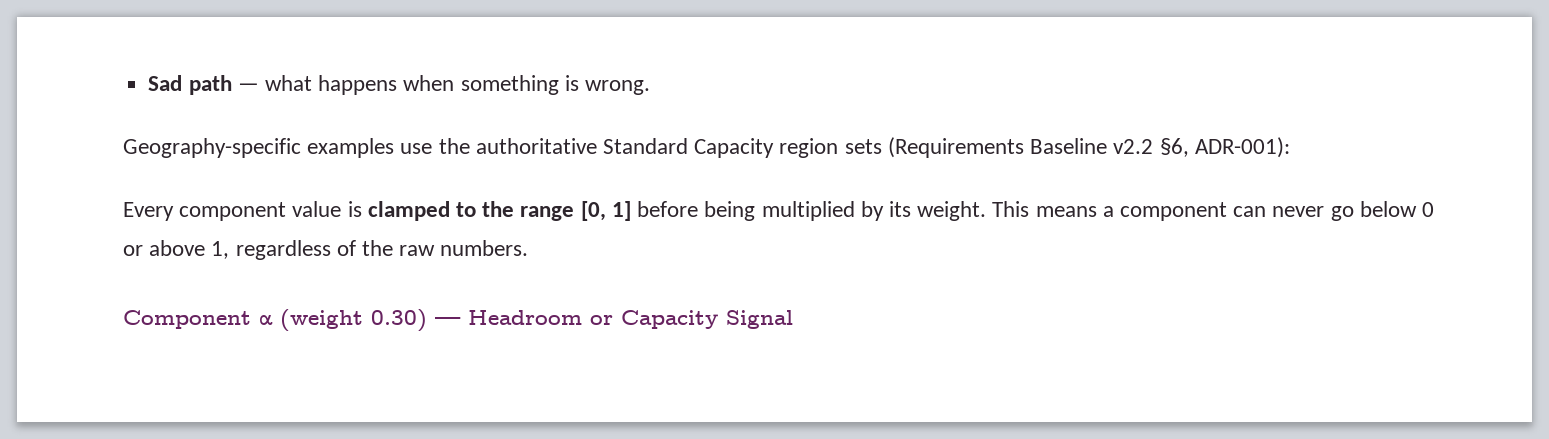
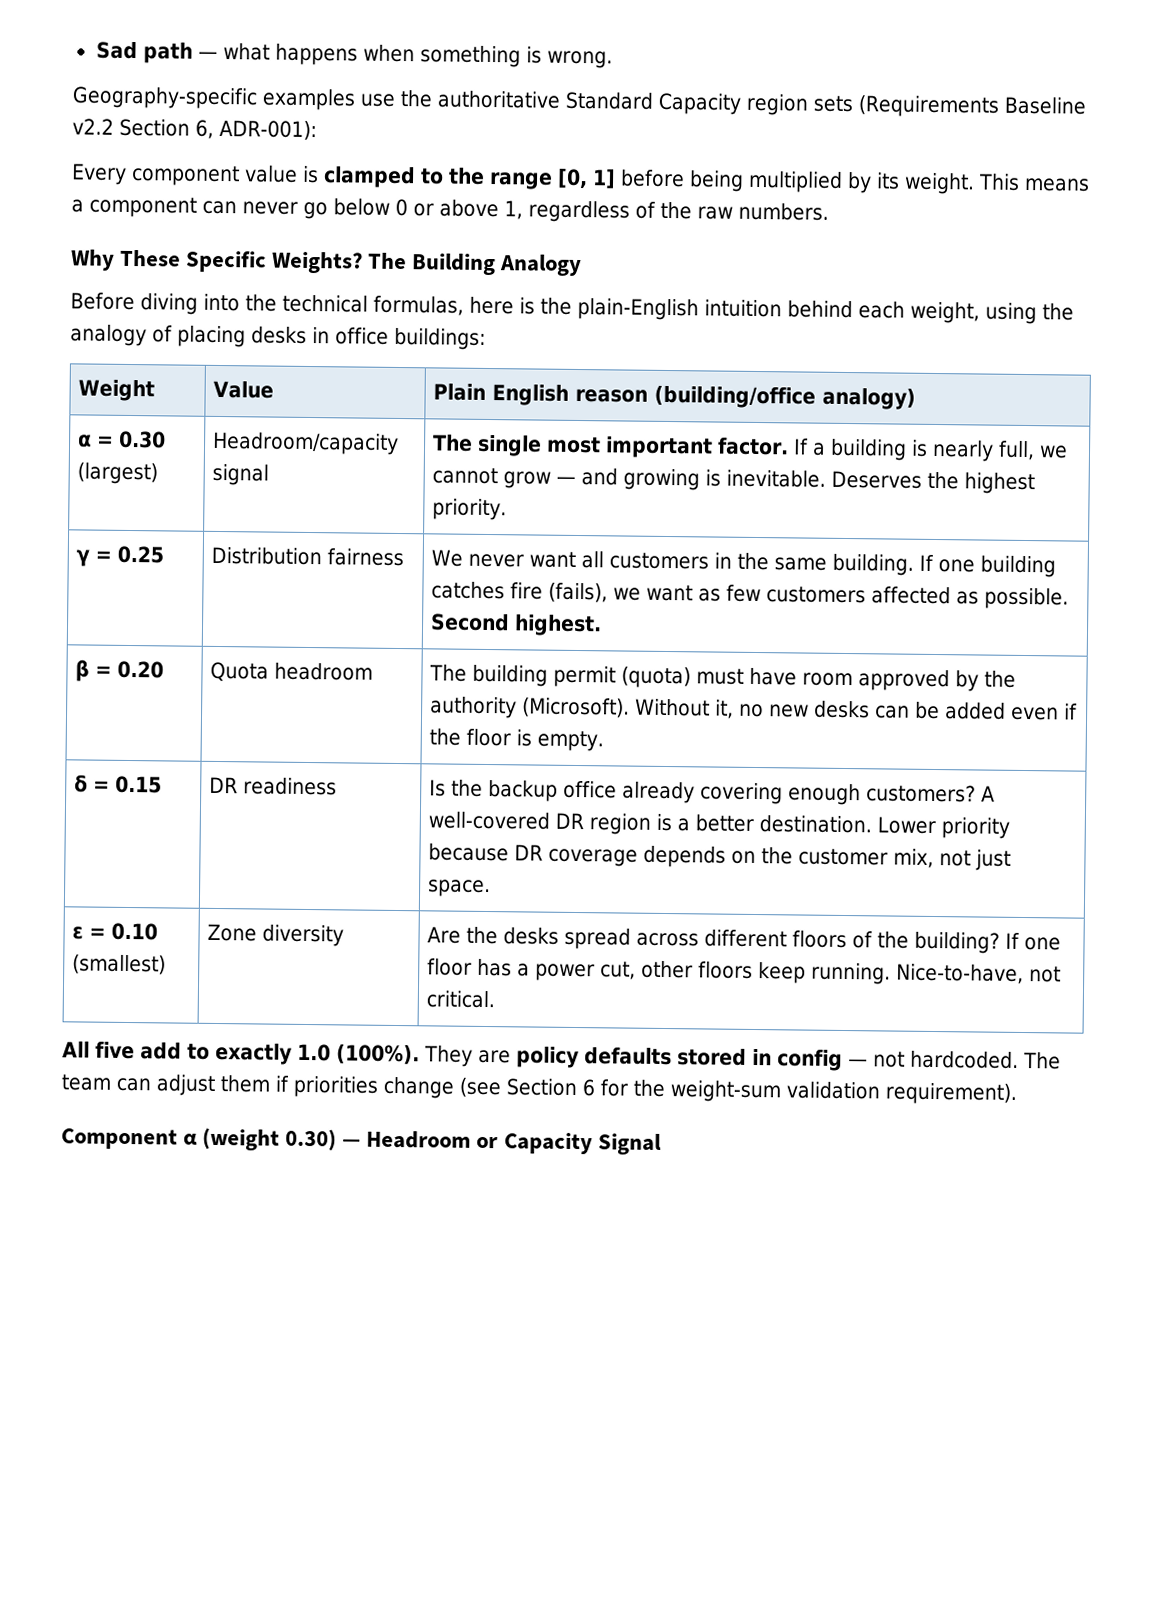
- Geography-specific examples use the authoritative Standard Capacity region sets (Requirements Baseline v2.2 §6, ADR-001):
+ Geography-specific examples use the authoritative Standard Capacity region sets (Requirements Baseline v2.2 Section 6, ADR-001):
+ Why These Specific Weights? The Building Analogy
+ Before diving into the technical formulas, here is the plain-English intuition behind each weight, using the analogy of placing desks in office buildings:
+ Weight | Value | Plain English reason (building/office analogy)
+ α = 0.30 (largest) | Headroom/capacity signal | The single most important factor. If a building is nearly full, we cannot grow — and growing is inevitable. Deserves the highest priority.
+ γ = 0.25 | Distribution fairness | We never want all customers in the same building. If one building catches fire (fails), we want as few customers affected as possible. Second highest.
+ β = 0.20 | Quota headroom | The building permit (quota) must have room approved by the authority (Microsoft). Without it, no new desks can be added even if the floor is empty.
+ δ = 0.15 | DR readiness | Is the backup office already covering enough customers? A well-covered DR region is a better destination. Lower priority because DR coverage depends on the customer mix, not just space.
+ ε = 0.10 (smallest) | Zone diversity | Are the desks spread across different floors of the building? If one floor has a power cut, other floors keep running. Nice-to-have, not critical.
+ All five add to exactly 1.0 (100%). They are policy defaults stored in config — not hardcoded. The team can adjust them if priorities change (see Section 6 for the weight-sum validation requirement).

